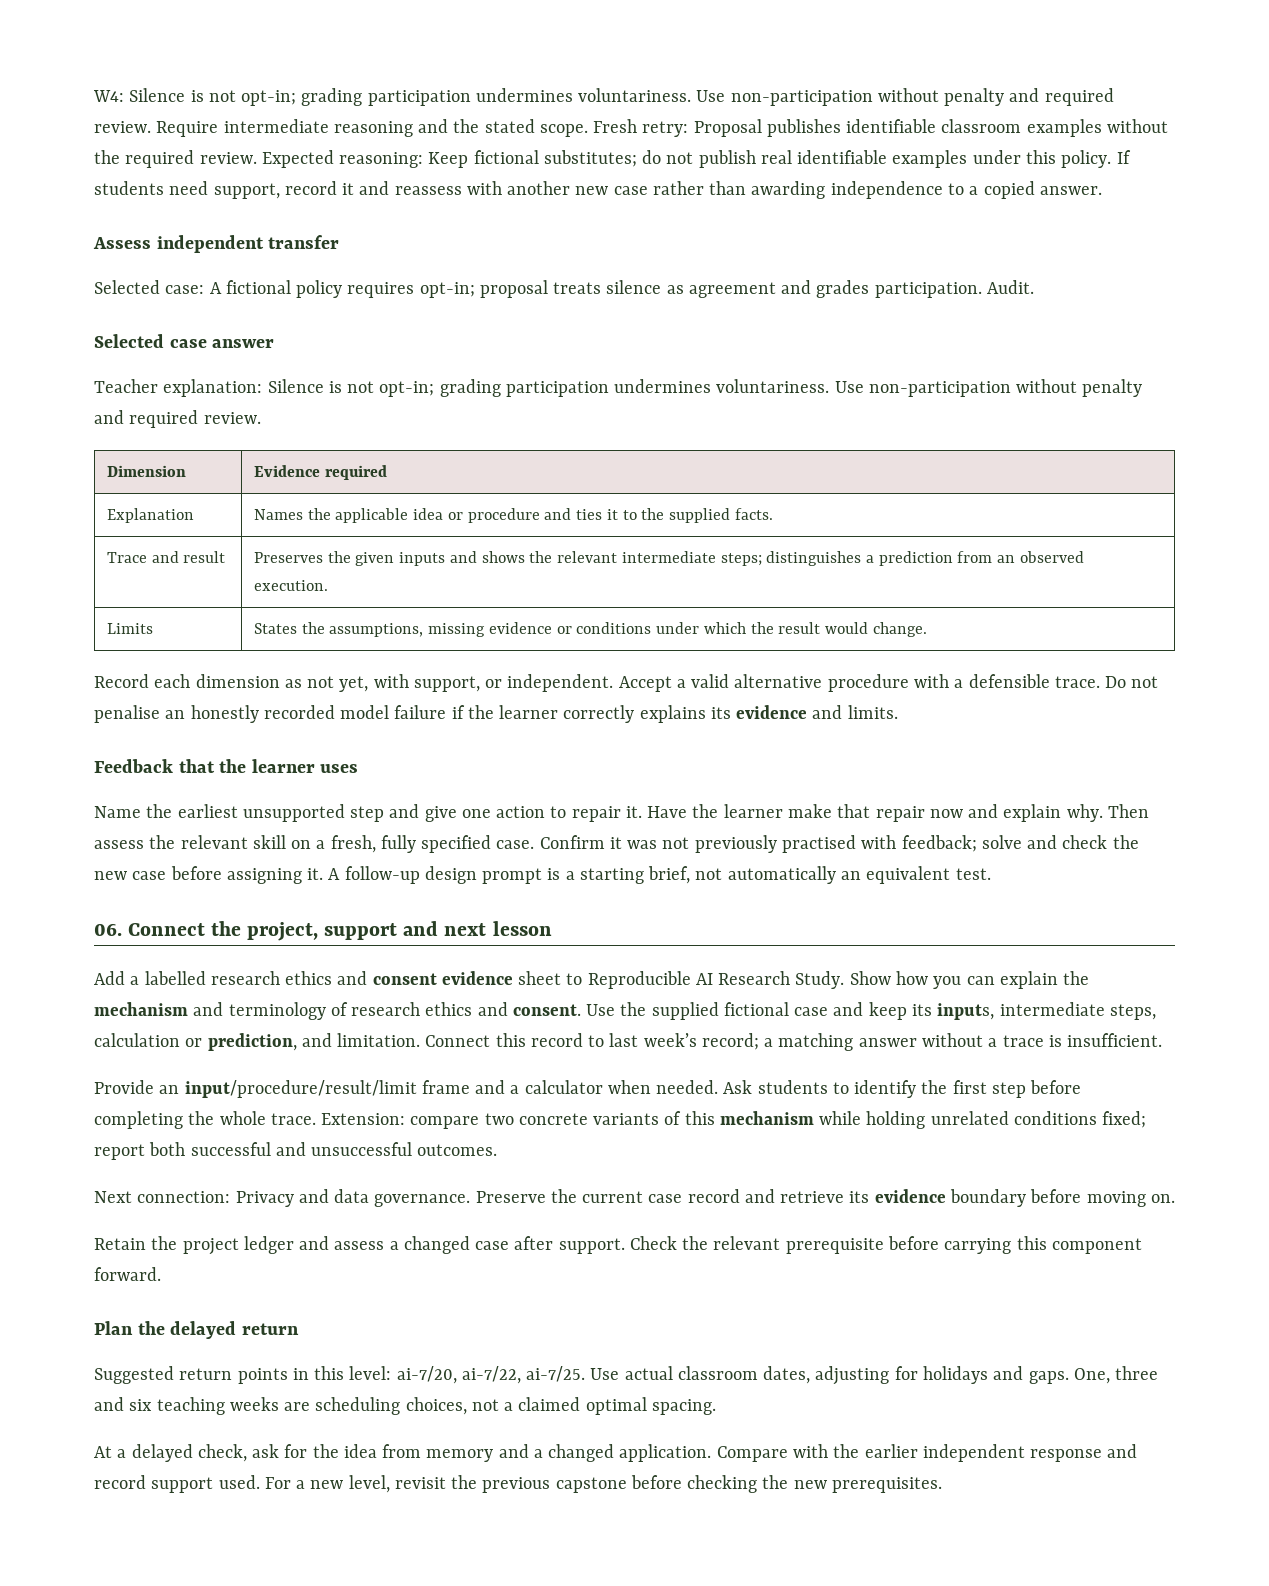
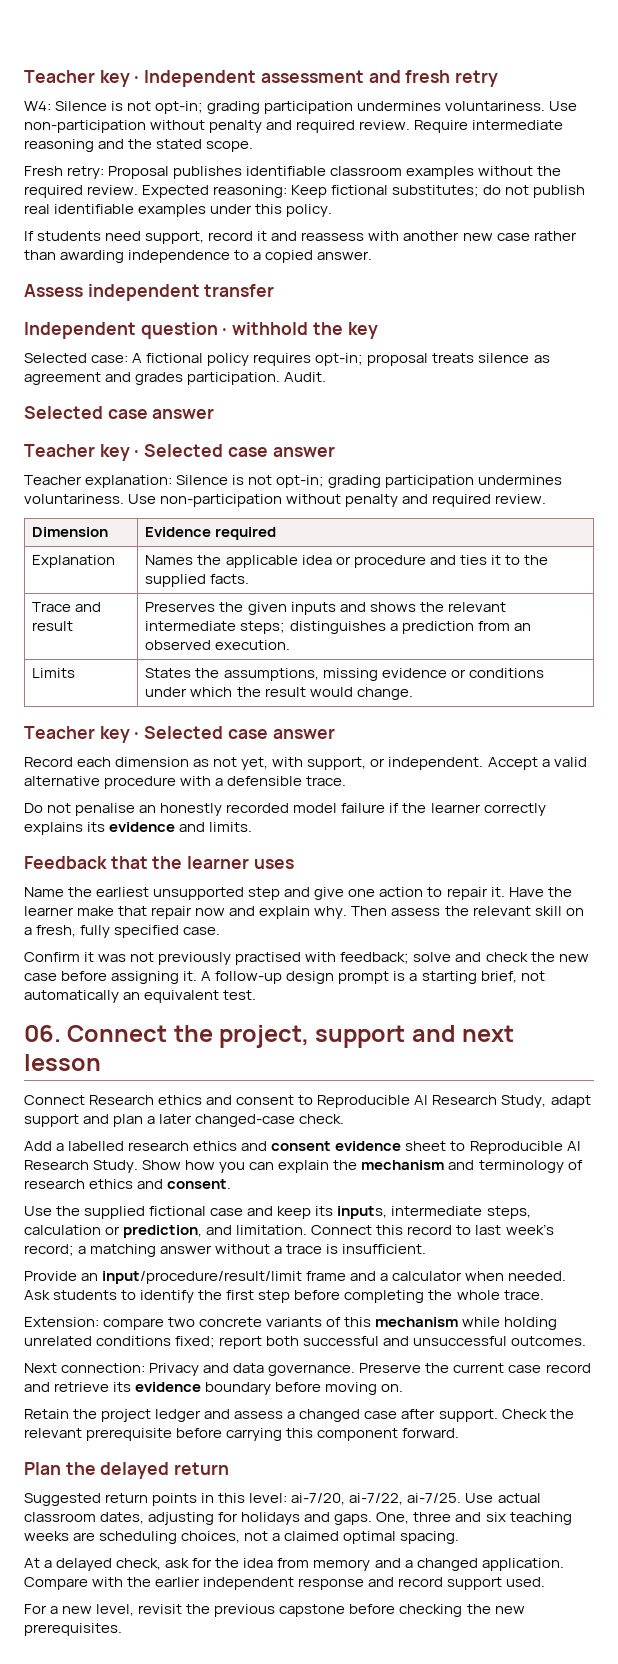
+ Teacher key · Independent assessment and fresh retry
- Require intermediate reasoning and the stated scope. Fresh retry: Proposal publishes identifiable classroom examples without the required review.
+ Require intermediate reasoning and the stated scope.
+ Fresh retry: Proposal publishes identifiable classroom examples without the required review.
- Expected reasoning: Keep fictional substitutes; do not publish real identifiable examples under this policy. If students need support, record it and reassess with another new case rather than awarding independence to a copied answer.
+ Expected reasoning: Keep fictional substitutes; do not publish real identifiable examples under this policy.
+ If students need support, record it and reassess with another new case rather than awarding independence to a copied answer.
+ Independent question · withhold the key
  Audit.
  Selected case answer
+ Teacher key · Selected case answer
  Limits | States the assumptions, missing evidence or conditions under which the result would change.
+ Teacher key · Selected case answer
- Accept a valid alternative procedure with a defensible trace. Do not penalise an honestly recorded model failure if the learner correctly explains its evidence and limits.
+ Accept a valid alternative procedure with a defensible trace.
+ Do not penalise an honestly recorded model failure if the learner correctly explains its evidence and limits.
- Then assess the relevant skill on a fresh, fully specified case. Confirm it was not previously practised with feedback; solve and check the new case before assigning it.
+ Then assess the relevant skill on a fresh, fully specified case.
+ Confirm it was not previously practised with feedback; solve and check the new case before assigning it.
+ Connect Research ethics and consent to Reproducible AI Research Study, adapt support and plan a later changed-case check.
- Show how you can explain the mechanism and terminology of research ethics and consent. Use the supplied fictional case and keep its inputs, intermediate steps, calculation or prediction, and limitation.
+ Show how you can explain the mechanism and terminology of research ethics and consent.
+ Use the supplied fictional case and keep its inputs, intermediate steps, calculation or prediction, and limitation.
- Ask students to identify the first step before completing the whole trace. Extension: compare two concrete variants of this mechanism while holding unrelated conditions fixed; report both successful and unsuccessful outcomes.
+ Ask students to identify the first step before completing the whole trace.
+ Extension: compare two concrete variants of this mechanism while holding unrelated conditions fixed; report both successful and unsuccessful outcomes.
- Compare with the earlier independent response and record support used. For a new level, revisit the previous capstone before checking the new prerequisites.
+ Compare with the earlier independent response and record support used.
+ For a new level, revisit the previous capstone before checking the new prerequisites.

